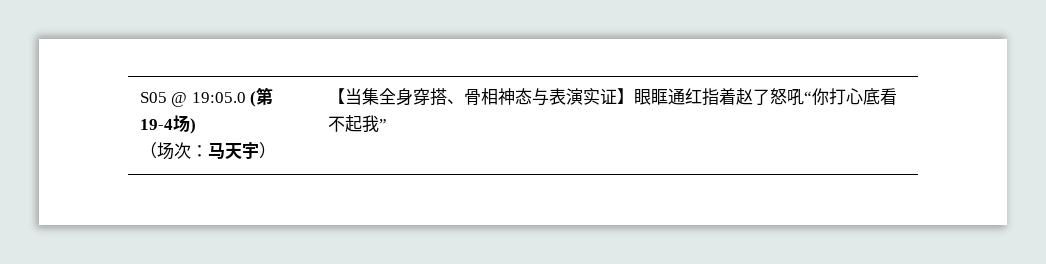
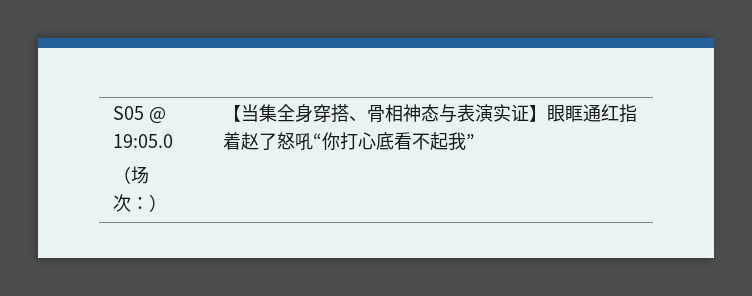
- S05 @ 19:05.0 (第19-4场)
- （场次：马天宇） | 【当集全身穿搭、骨相神态与表演实证】眼眶通红指着赵了怒吼“你打心底看不起我”
+ S05 @ 19:05.0
+ （场次：） | 【当集全身穿搭、骨相神态与表演实证】眼眶通红指着赵了怒吼“你打心底看不起我”

